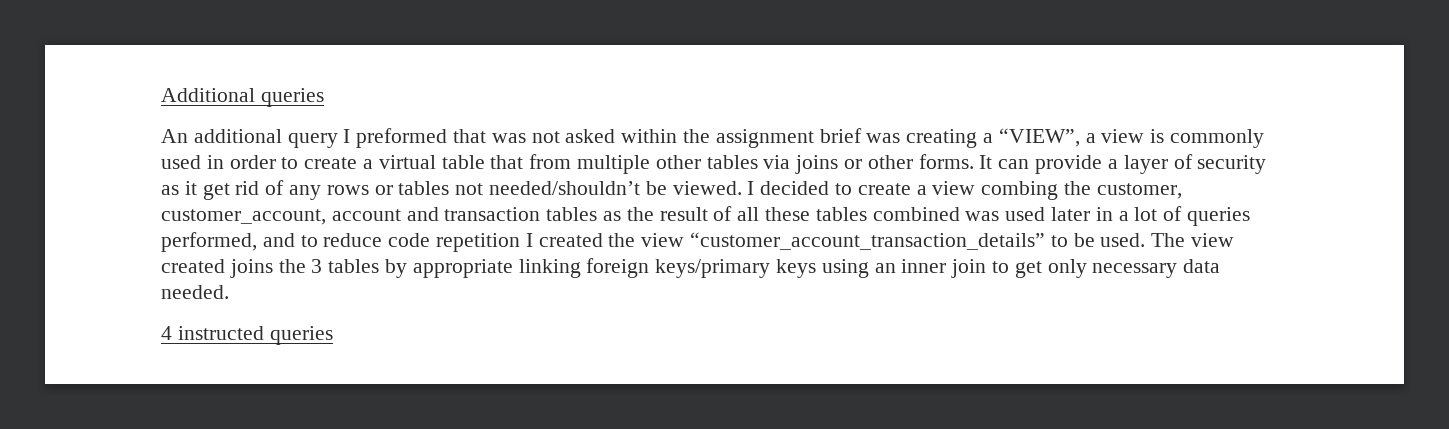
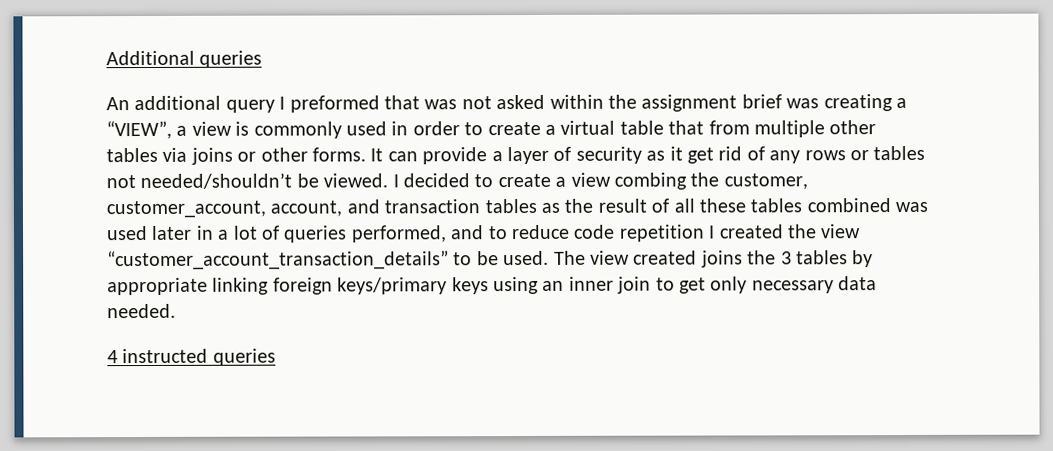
- I decided to create a view combing the customer, customer_account, account and transaction tables as the result of all these tables combined was used later in a lot of queries performed, and to reduce code repetition I created the view “customer_account_transaction_details” to be used.
+ I decided to create a view combing the customer, customer_account, account, and transaction tables as the result of all these tables combined was used later in a lot of queries performed, and to reduce code repetition I created the view “customer_account_transaction_details” to be used.

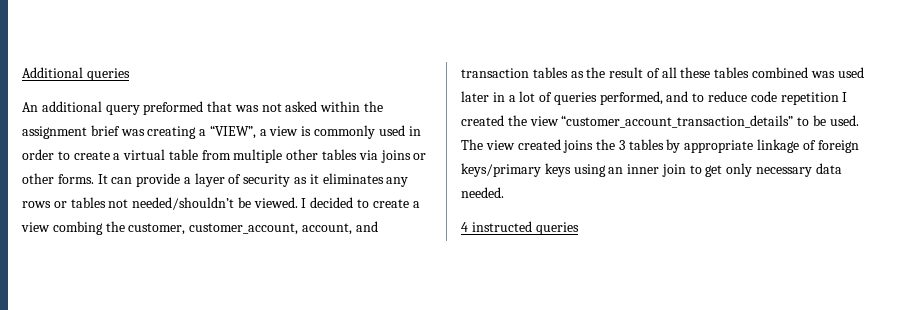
- An additional query I preformed that was not asked within the assignment brief was creating a “VIEW”, a view is commonly used in order to create a virtual table that from multiple other tables via joins or other forms.
+ An additional query preformed that was not asked within the assignment brief was creating a “VIEW”, a view is commonly used in order to create a virtual table from multiple other tables via joins or other forms.
- It can provide a layer of security as it get rid of any rows or tables not needed/shouldn’t be viewed.
+ It can provide a layer of security as it eliminates any rows or tables not needed/shouldn’t be viewed.
- The view created joins the 3 tables by appropriate linking foreign keys/primary keys using an inner join to get only necessary data needed.
+ The view created joins the 3 tables by appropriate linkage of foreign keys/primary keys using an inner join to get only necessary data needed.

